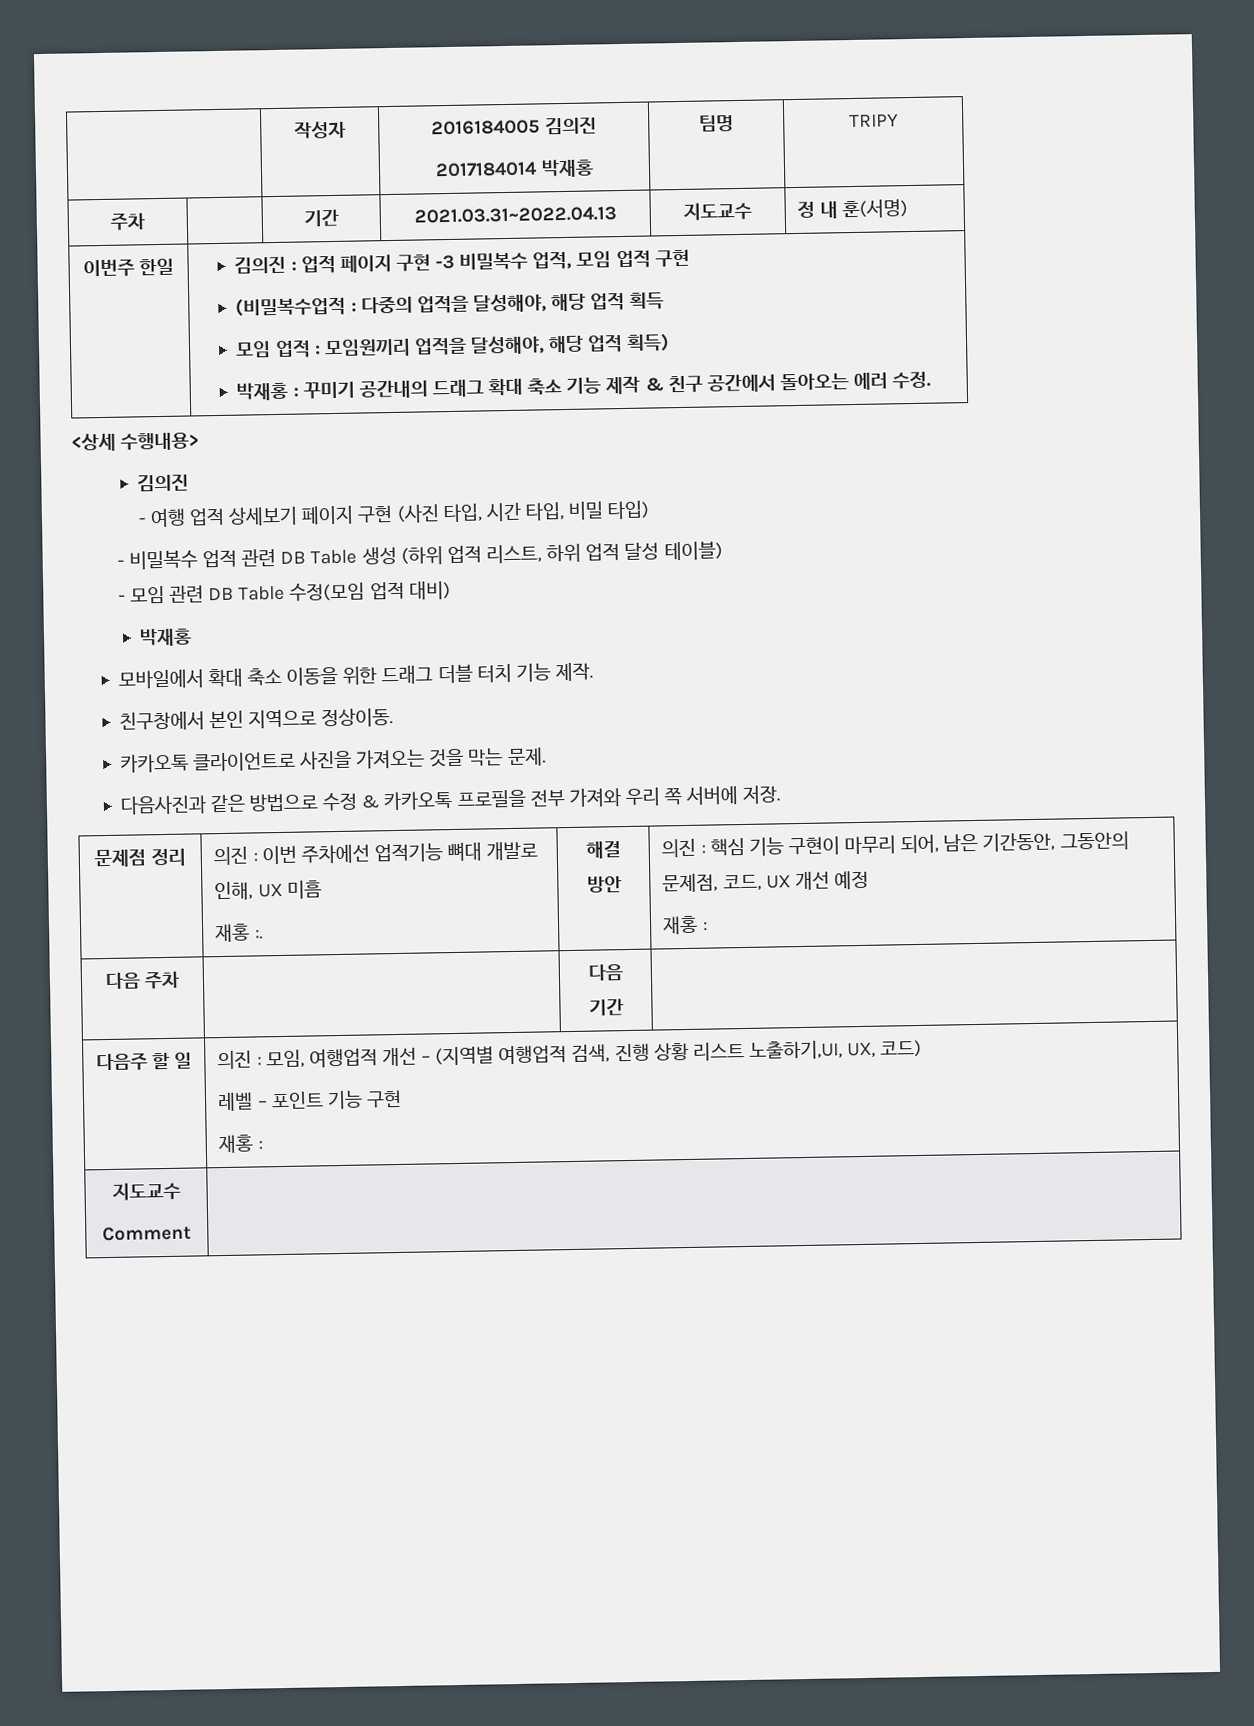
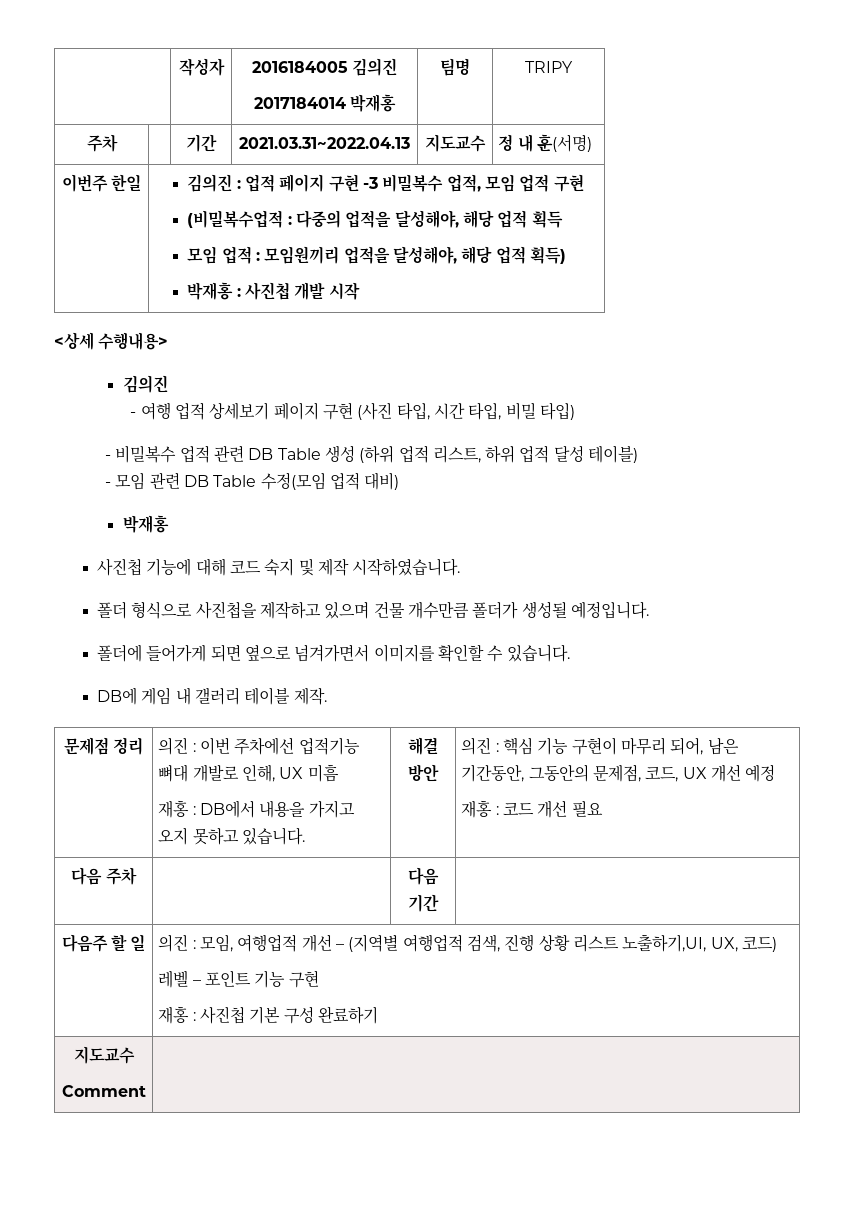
- 박재홍 : 꾸미기 공간내의 드래그 확대 축소 기능 제작 & 친구 공간에서 돌아오는 에러 수정.
+ 박재홍 : 사진첩 개발 시작
- 모바일에서 확대 축소 이동을 위한 드래그 더블 터치 기능 제작.
- 친구창에서 본인 지역으로 정상이동.
- 카카오톡 클라이언트로 사진을 가져오는 것을 막는 문제.
- 다음사진과 같은 방법으로 수정 & 카카오톡 프로필을 전부 가져와 우리 쪽 서버에 저장.
+ 사진첩 기능에 대해 코드 숙지 및 제작 시작하였습니다.
+ 폴더 형식으로 사진첩을 제작하고 있으며 건물 개수만큼 폴더가 생성될 예정입니다.
+ 폴더에 들어가게 되면 옆으로 넘겨가면서 이미지를 확인할 수 있습니다.
+ DB에 게임 내 갤러리 테이블 제작.
- 재홍 :.
+ 재홍 : DB에서 내용을 가지고 오지 못하고 있습니다.
  의진 : 핵심 기능 구현이 마무리 되어, 남은 기간동안, 그동안의 문제점, 코드, UX 개선 예정
- 재홍 :
+ 재홍 : 코드 개선 필요
  다음주 할 일 | 의진 : 모임, 여행업적 개선 – (지역별 여행업적 검색, 진행 상황 리스트 노출하기,UI, UX, 코드)
  레벨 – 포인트 기능 구현
- 재홍 :
+ 재홍 : 사진첩 기본 구성 완료하기

